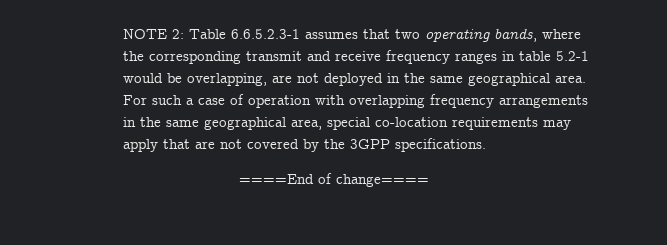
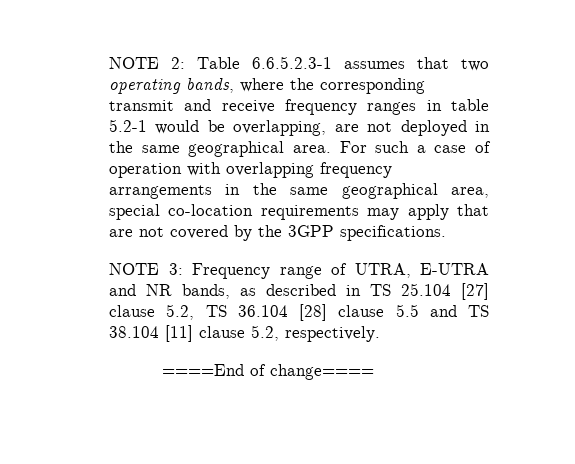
+ NOTE 3: Frequency range of UTRA, E-UTRA and NR bands, as described in TS 25.104 [27] clause 5.2, TS 36.104 [28] clause 5.5 and TS 38.104 [11] clause 5.2, respectively.

